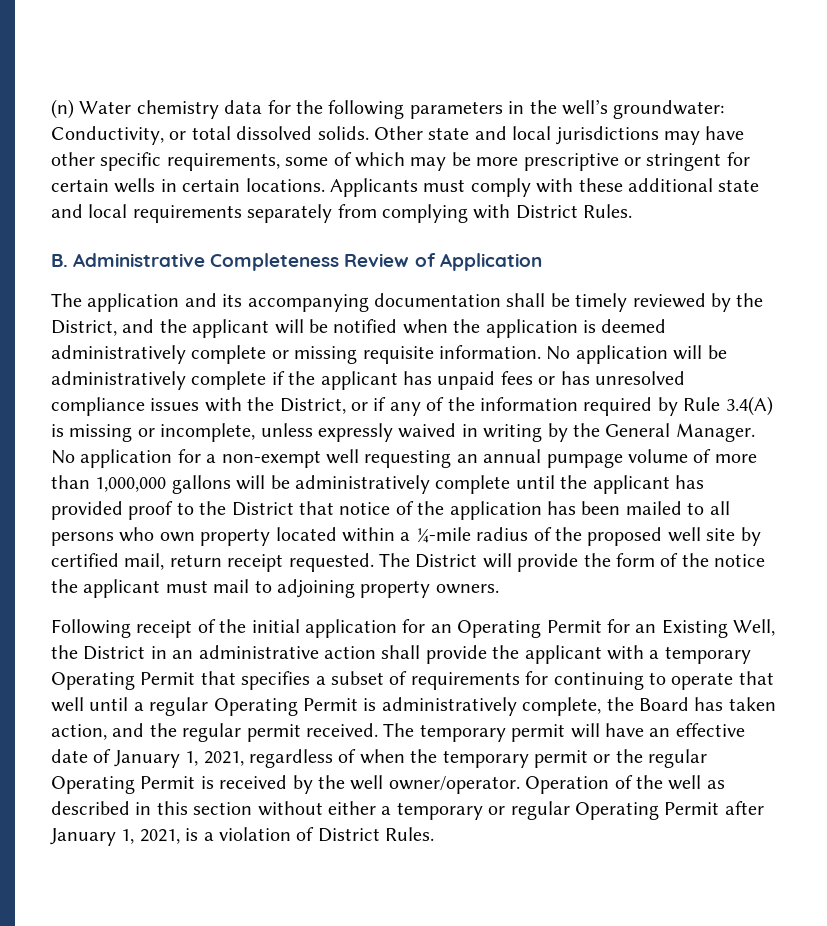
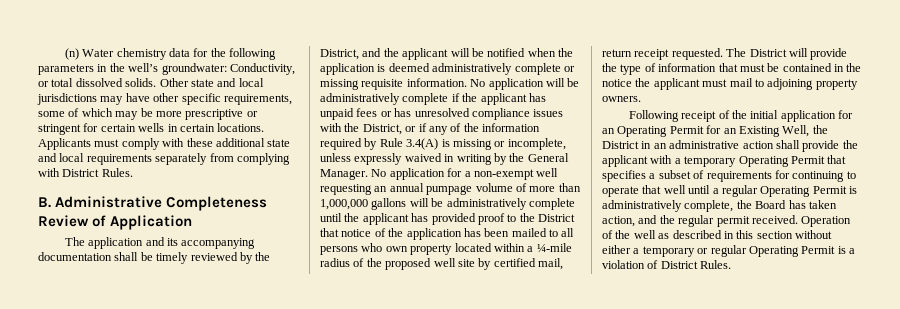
- The District will provide the form of the notice the applicant must mail to adjoining property owners.
+ The District will provide the type of information that must be contained in the notice the applicant must mail to adjoining property owners.
- The temporary permit will have an effective date of January 1, 2021, regardless of when the temporary permit or the regular Operating Permit is received by the well owner/operator.
- Operation of the well as described in this section without either a temporary or regular Operating Permit after January 1, 2021, is a violation of District Rules.
+ Operation of the well as described in this section without either a temporary or regular Operating Permit is a violation of District Rules.

